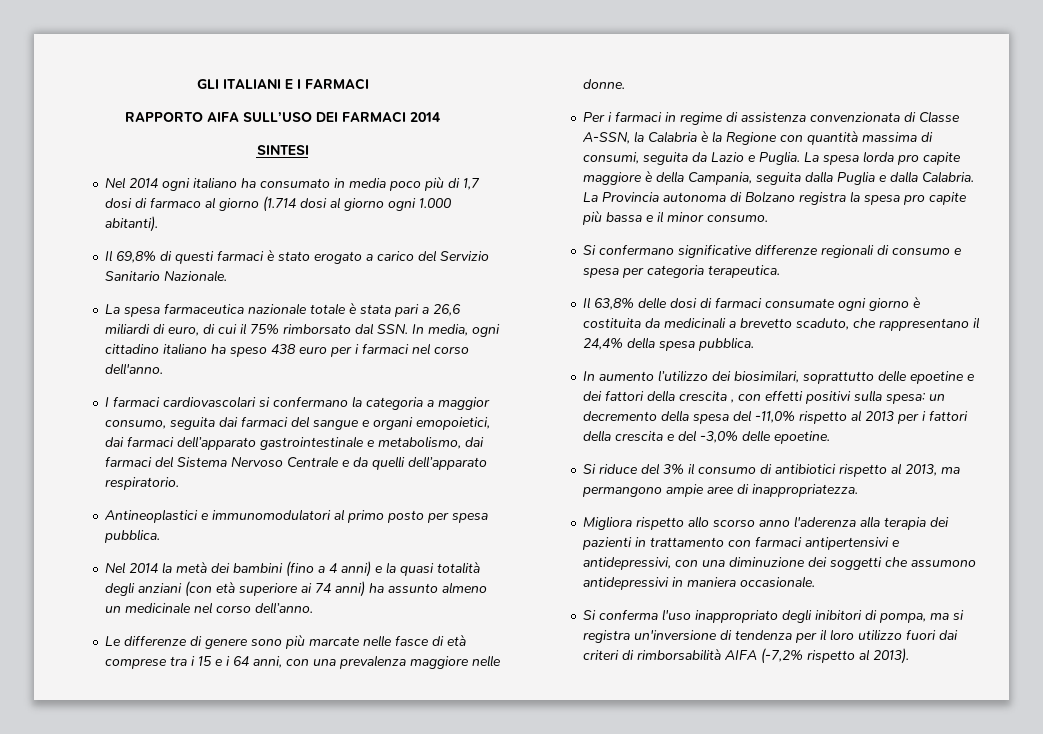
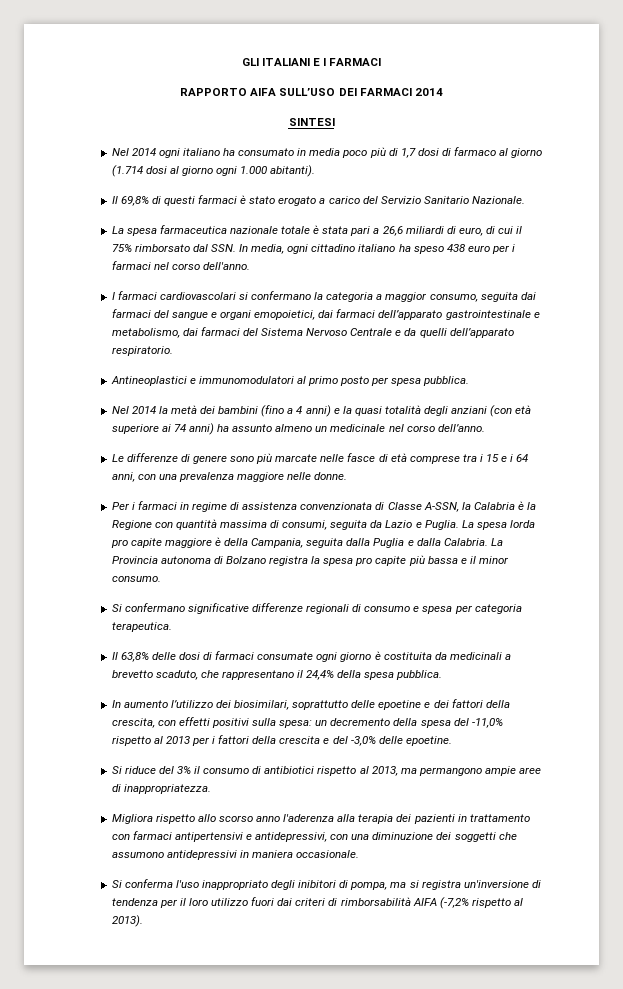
- In aumento l’utilizzo dei biosimilari, soprattutto delle epoetine e dei fattori della crescita , con effetti positivi sulla spesa: un decremento della spesa del -11,0% rispetto al 2013 per i fattori della crescita e del -3,0% delle epoetine.
+ In aumento l’utilizzo dei biosimilari, soprattutto delle epoetine e dei fattori della crescita, con effetti positivi sulla spesa: un decremento della spesa del -11,0% rispetto al 2013 per i fattori della crescita e del -3,0% delle epoetine.

